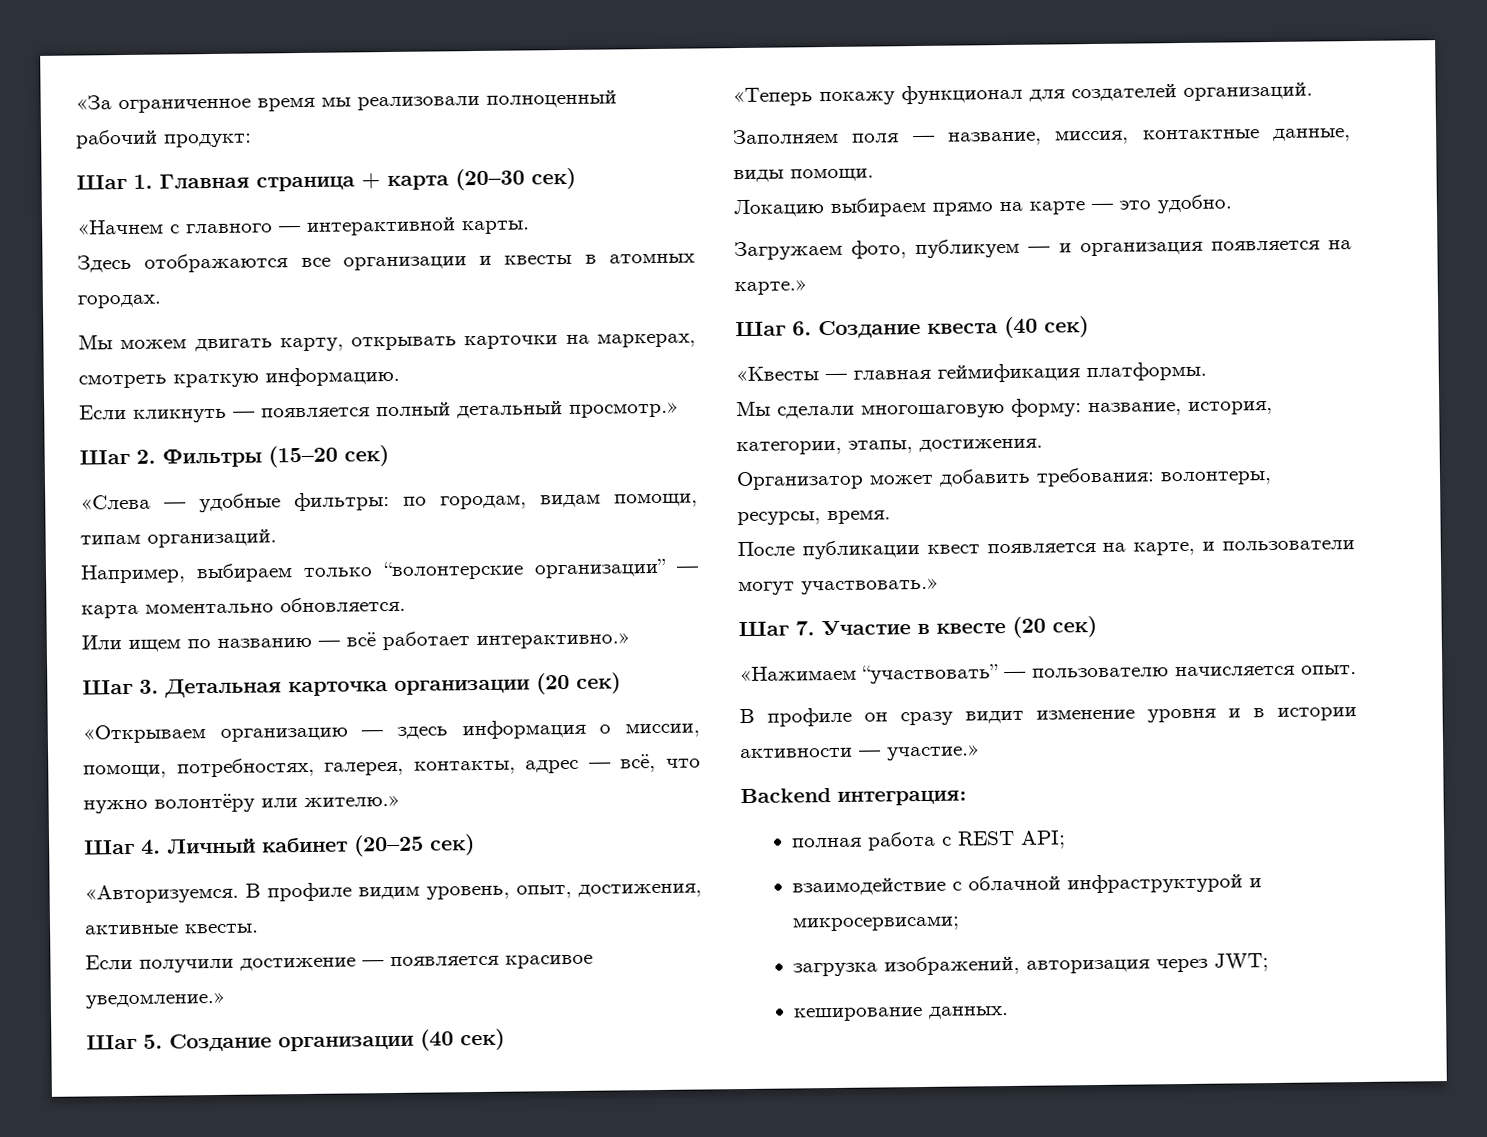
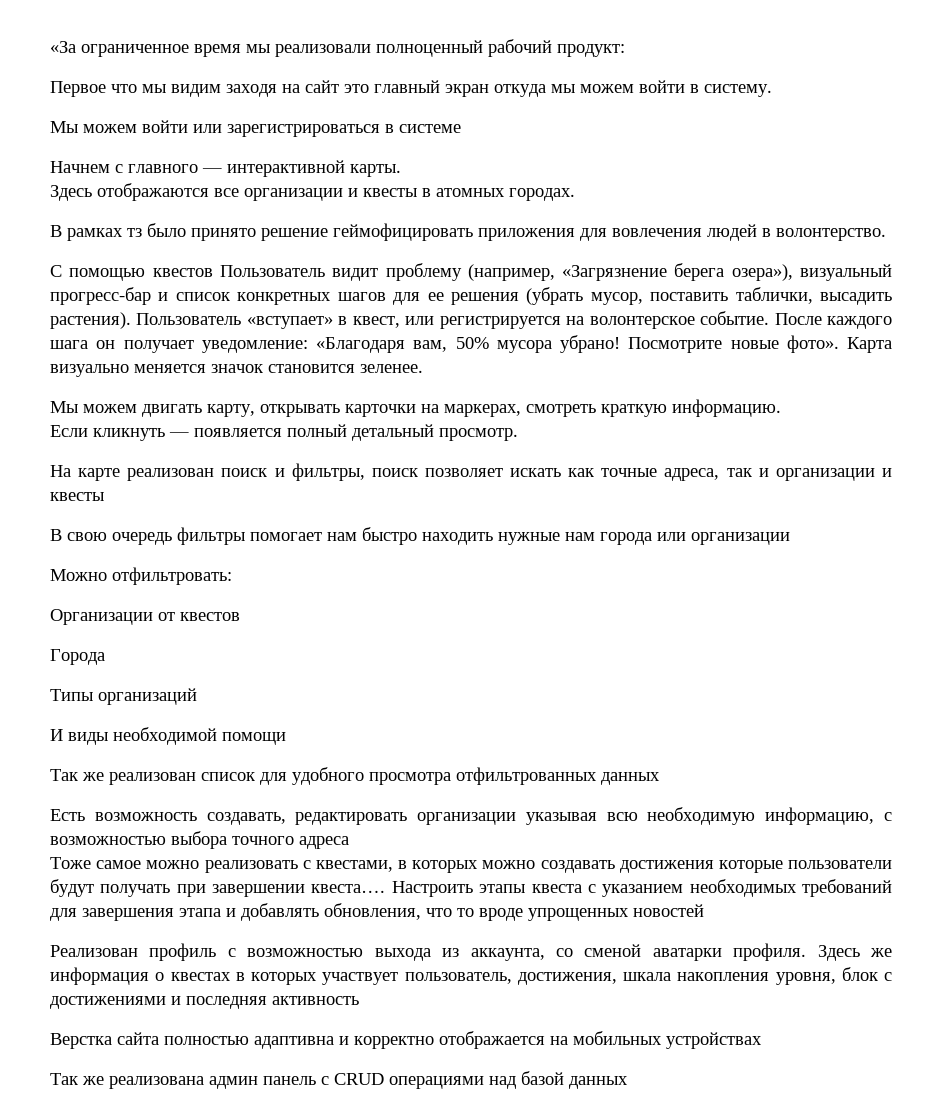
- Шаг 1. Главная страница + карта (20–30 сек)
- «Начнем с главного — интерактивной карты.
+ Первое что мы видим заходя на сайт это главный экран откуда мы можем войти в систему.
+ Мы можем войти или зарегистрироваться в системе
+ Начнем с главного — интерактивной карты.
+ В рамках тз было принято решение геймофицировать приложения для вовлечения людей в волонтерство.
+ С помощью квестов Пользователь видит проблему (например, «Загрязнение берега озера»), визуальный прогресс-бар и список конкретных шагов для ее решения (убрать мусор, поставить таблички, высадить растения). Пользователь «вступает» в квест, или регистрируется на волонтерское событие. После каждого шага он получает уведомление: «Благодаря вам, 50% мусора убрано! Посмотрите новые фото». Карта визуально меняется значок становится зеленее.
- Если кликнуть — появляется полный детальный просмотр.»
- Шаг 2. Фильтры (15–20 сек)
- «Слева — удобные фильтры: по городам, видам помощи, типам организаций.
- Например, выбираем только “волонтерские организации” — карта моментально обновляется.
- Или ищем по названию — всё работает интерактивно.»
- Шаг 3. Детальная карточка организации (20 сек)
- «Открываем организацию — здесь информация о миссии, помощи, потребностях, галерея, контакты, адрес — всё, что нужно волонтёру или жителю.»
- Шаг 4. Личный кабинет (20–25 сек)
- «Авторизуемся. В профиле видим уровень, опыт, достижения, активные квесты.
- Если получили достижение — появляется красивое уведомление.»
- Шаг 5. Создание организации (40 сек)
- «Теперь покажу функционал для создателей организаций.
- Заполняем поля — название, миссия, контактные данные, виды помощи.
- Локацию выбираем прямо на карте — это удобно.
- Загружаем фото, публикуем — и организация появляется на карте.»
- Шаг 6. Создание квеста (40 сек)
- «Квесты — главная геймификация платформы.
- Мы сделали многошаговую форму: название, история, категории, этапы, достижения.
- Организатор может добавить требования: волонтеры, ресурсы, время.
- После публикации квест появляется на карте, и пользователи могут участвовать.»
- Шаг 7. Участие в квесте (20 сек)
- «Нажимаем “участвовать” — пользователю начисляется опыт.
- В профиле он сразу видит изменение уровня и в истории активности — участие.»
- Backend интеграция:
- полная работа с REST API;
- взаимодействие с облачной инфраструктурой и микросервисами;
- загрузка изображений, авторизация через JWT;
- кеширование данных.
+ Если кликнуть — появляется полный детальный просмотр.
+ На карте реализован поиск и фильтры, поиск позволяет искать как точные адреса, так и организации и квесты
+ В свою очередь фильтры помогает нам быстро находить нужные нам города или организации
+ Можно отфильтровать:
+ Организации от квестов
+ Города
+ Типы организаций
+ И виды необходимой помощи
+ Так же реализован список для удобного просмотра отфильтрованных данных
+ Есть возможность создавать, редактировать организации указывая всю необходимую информацию, с возможностью выбора точного адреса
+ Тоже самое можно реализовать с квестами, в которых можно создавать достижения которые пользователи будут получать при завершении квеста…. Настроить этапы квеста с указанием необходимых требований для завершения этапа и добавлять обновления, что то вроде упрощенных новостей
+ Реализован профиль c возможностью выхода из аккаунта, со сменой аватарки профиля. Здесь же информация о квестах в которых участвует пользователь, достижения, шкала накопления уровня, блок с достижениями и последняя активность
+ Верстка сайта полностью адаптивна и корректно отображается на мобильных устройствах
+ Так же реализована админ панель с CRUD операциями над базой данных

